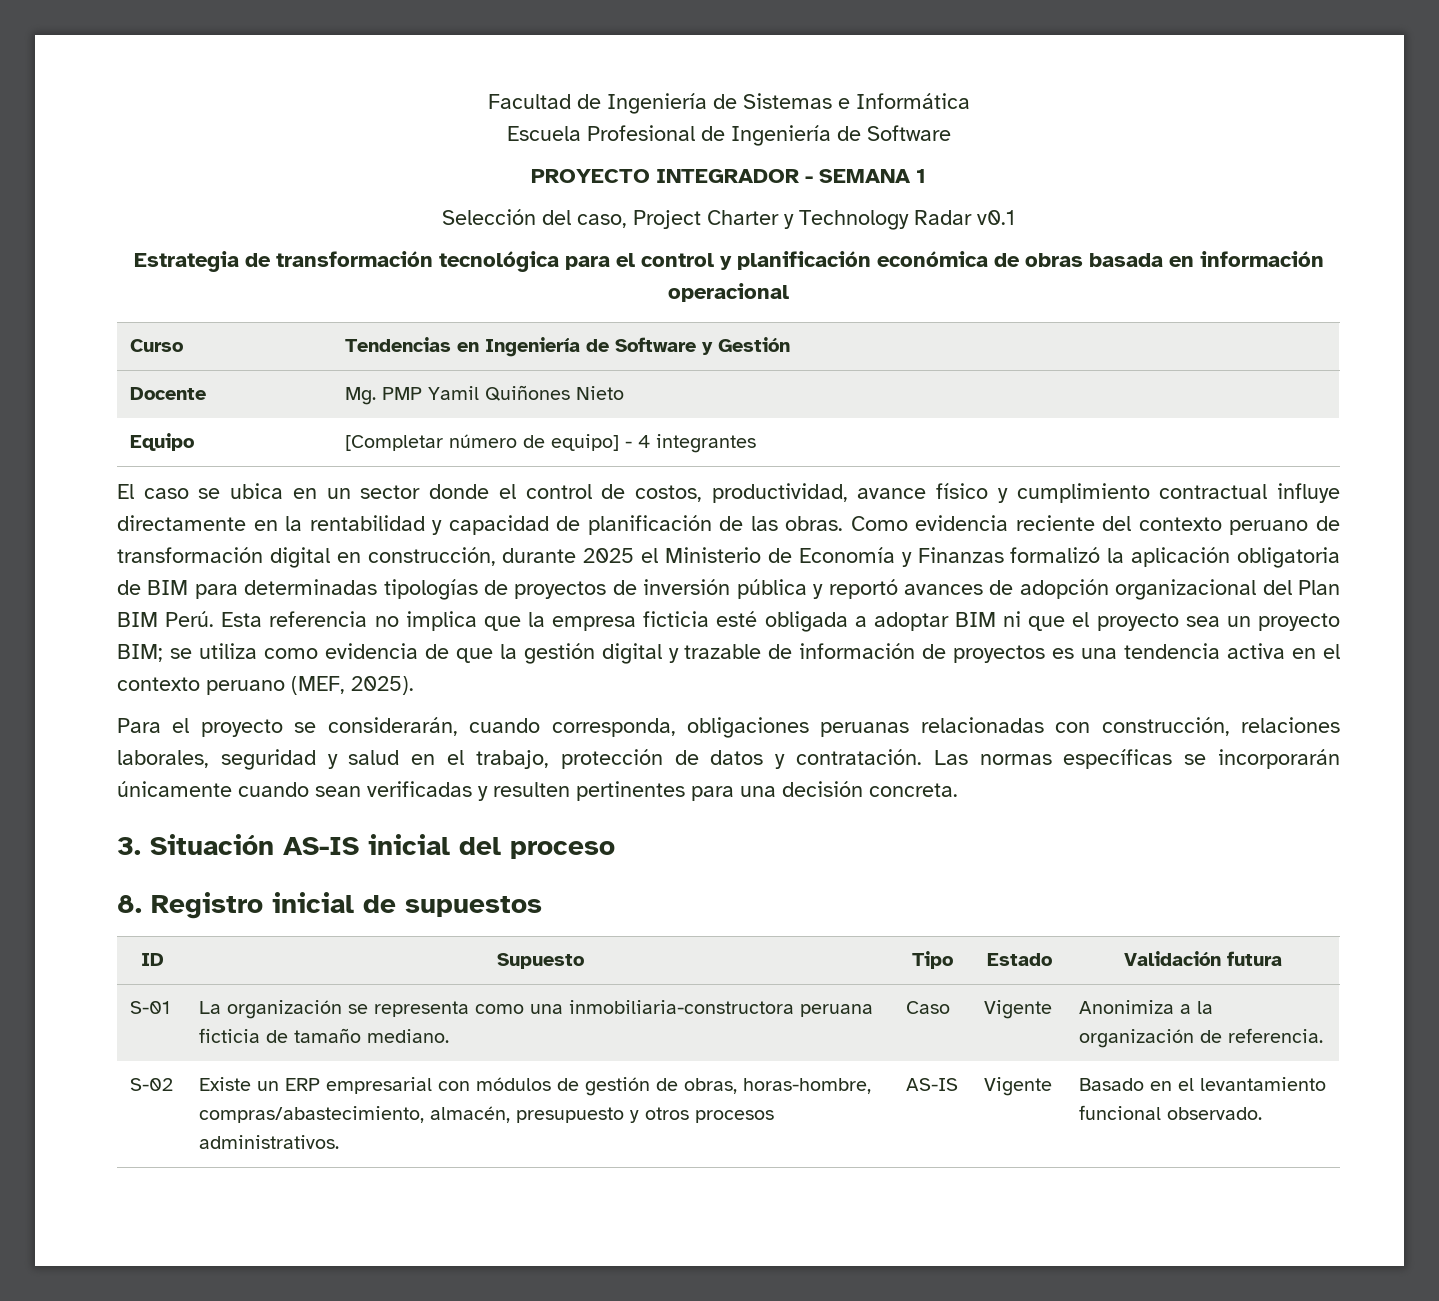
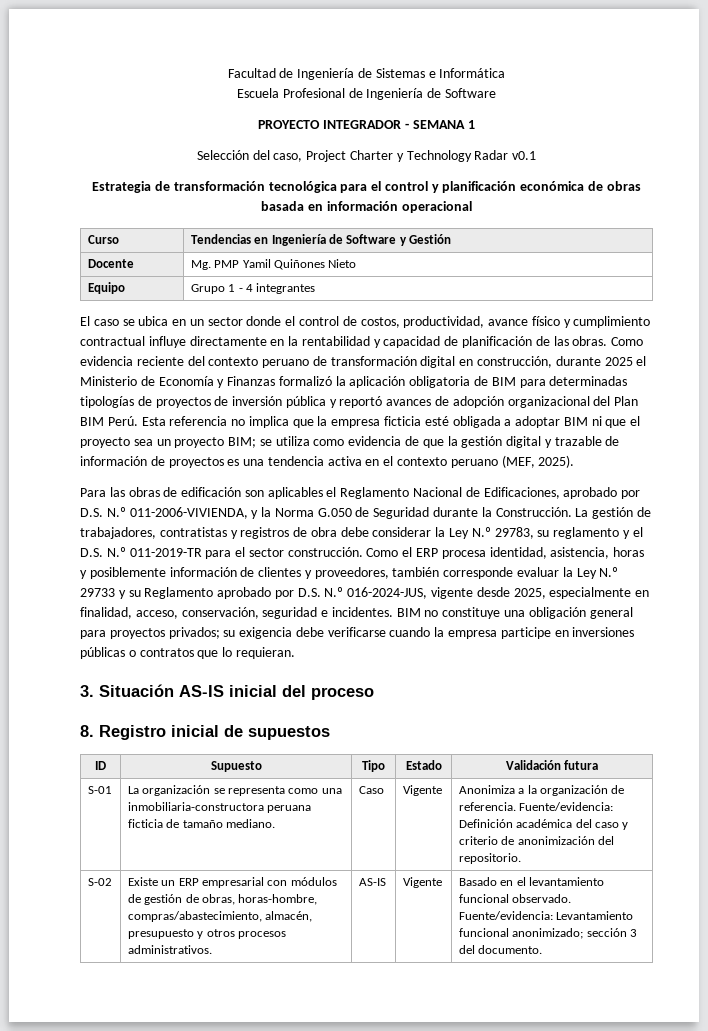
- Equipo | [Completar número de equipo] - 4 integrantes
+ Equipo | Grupo 1 - 4 integrantes
- Para el proyecto se considerarán, cuando corresponda, obligaciones peruanas relacionadas con construcción, relaciones laborales, seguridad y salud en el trabajo, protección de datos y contratación. Las normas específicas se incorporarán únicamente cuando sean verificadas y resulten pertinentes para una decisión concreta.
+ Para las obras de edificación son aplicables el Reglamento Nacional de Edificaciones, aprobado por D.S. N.º 011-2006-VIVIENDA, y la Norma G.050 de Seguridad durante la Construcción. La gestión de trabajadores, contratistas y registros de obra debe considerar la Ley N.º 29783, su reglamento y el D.S. N.º 011-2019-TR para el sector construcción. Como el ERP procesa identidad, asistencia, horas y posiblemente información de clientes y proveedores, también corresponde evaluar la Ley N.º 29733 y su Reglamento aprobado por D.S. N.º 016-2024-JUS, vigente desde 2025, especialmente en finalidad, acceso, conservación, seguridad e incidentes. BIM no constituye una obligación general para proyectos privados; su exigencia debe verificarse cuando la empresa participe en inversiones públicas o contratos que lo requieran.
- S-01 | La organización se representa como una inmobiliaria-constructora peruana ficticia de tamaño mediano. | Caso | Vigente | Anonimiza a la organización de referencia.
+ S-01 | La organización se representa como una inmobiliaria-constructora peruana ficticia de tamaño mediano. | Caso | Vigente | Anonimiza a la organización de referencia. Fuente/evidencia: Definición académica del caso y criterio de anonimización del repositorio.
- S-02 | Existe un ERP empresarial con módulos de gestión de obras, horas-hombre, compras/abastecimiento, almacén, presupuesto y otros procesos administrativos. | AS-IS | Vigente | Basado en el levantamiento funcional observado.
+ S-02 | Existe un ERP empresarial con módulos de gestión de obras, horas-hombre, compras/abastecimiento, almacén, presupuesto y otros procesos administrativos. | AS-IS | Vigente | Basado en el levantamiento funcional observado. Fuente/evidencia: Levantamiento funcional anonimizado; sección 3 del documento.

